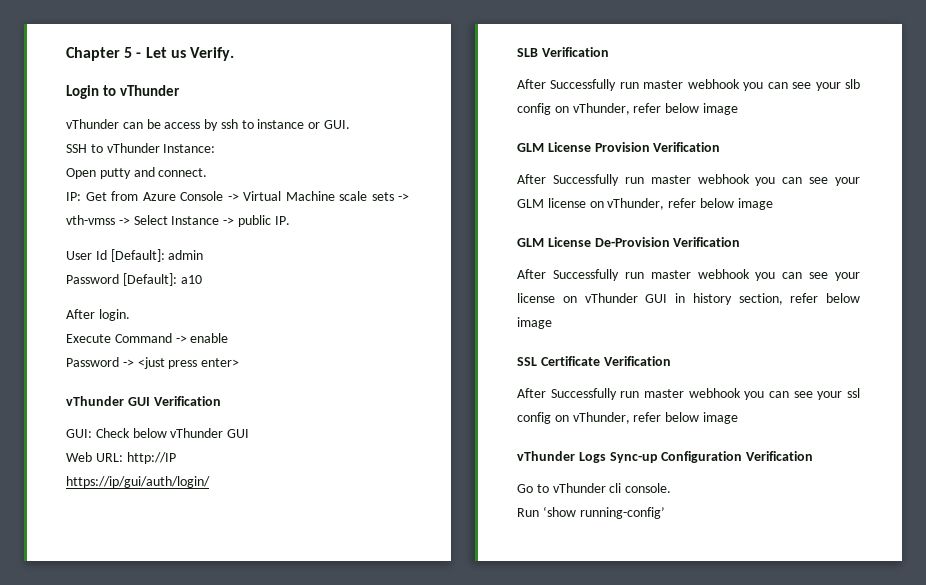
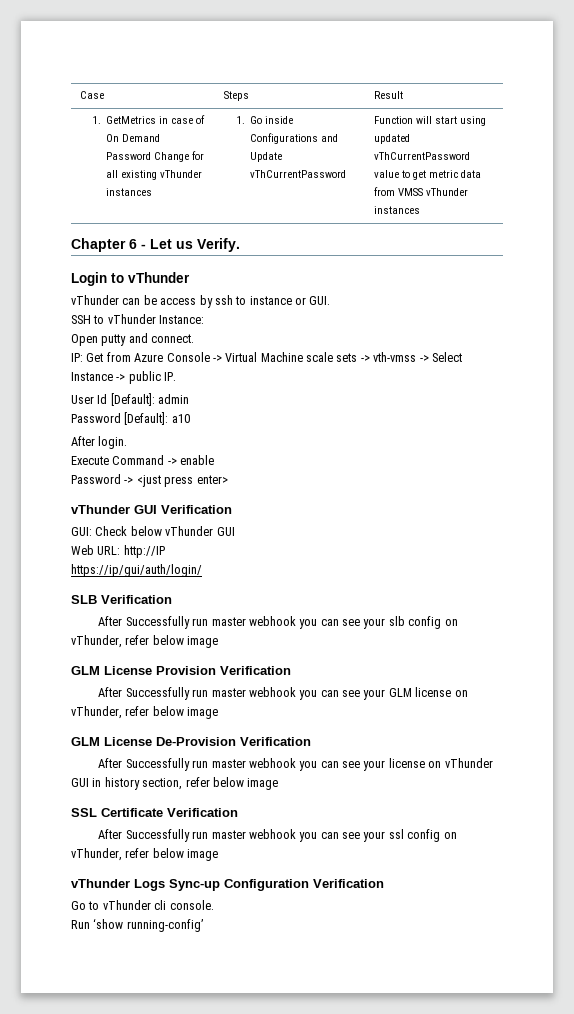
- Chapter 5 - Let us Verify.
+ Case | Steps | Result
+ 1. GetMetrics in case of On Demand Password Change for all existing vThunder instances | 1. Go inside Configurations and Update vThCurrentPassword | Function will start using updated vThCurrentPassword value to get metric data from VMSS vThunder instances
+ Chapter 6 - Let us Verify.

